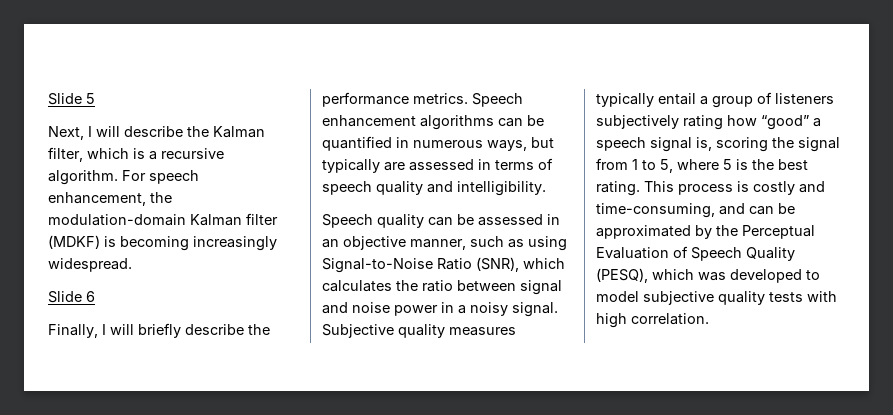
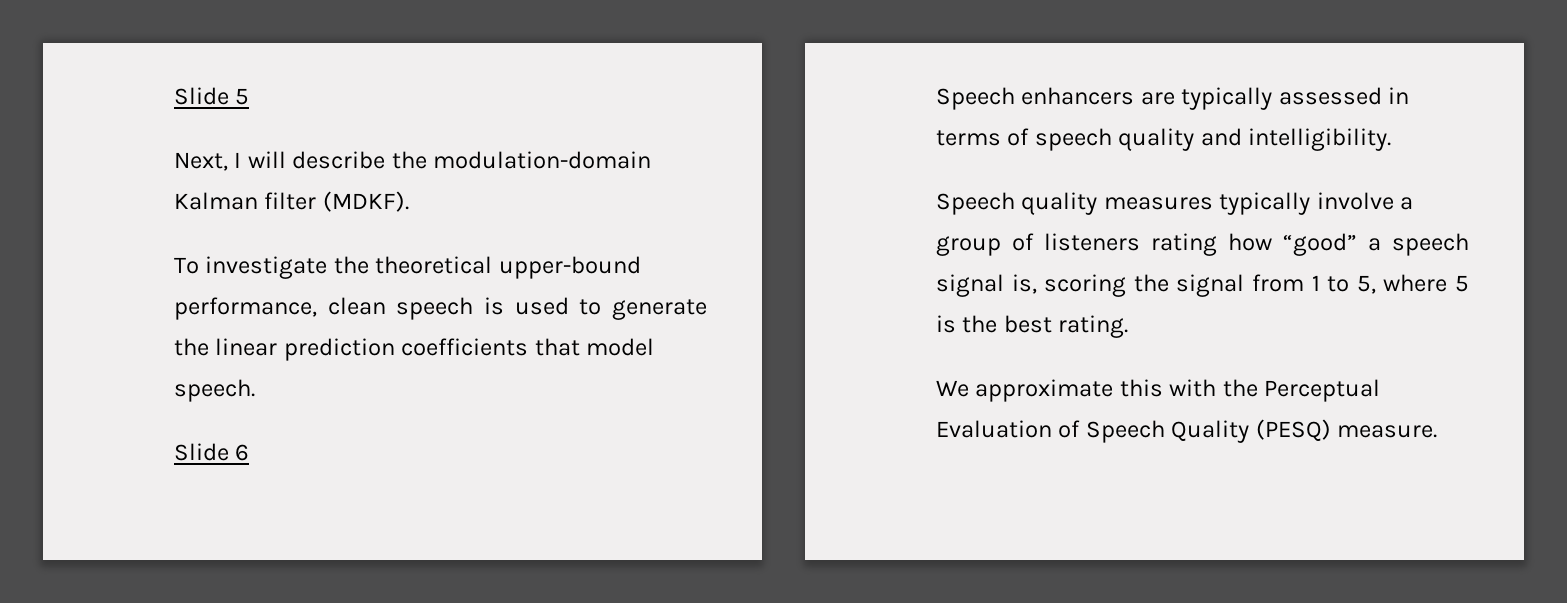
- Next, I will describe the Kalman filter, which is a recursive algorithm. For speech enhancement, the modulation-domain Kalman filter (MDKF) is becoming increasingly widespread.
+ Next, I will describe the modulation-domain Kalman filter (MDKF).
+ To investigate the theoretical upper-bound performance, clean speech is used to generate the linear prediction coefficients that model speech.
  Slide 6
- Finally, I will briefly describe the performance metrics. Speech enhancement algorithms can be quantified in numerous ways, but typically are assessed in terms of speech quality and intelligibility.
+ Speech enhancers are typically assessed in terms of speech quality and intelligibility.
- Speech quality can be assessed in an objective manner, such as using Signal-to-Noise Ratio (SNR), which calculates the ratio between signal and noise power in a noisy signal. Subjective quality measures typically entail a group of listeners subjectively rating how “good” a speech signal is, scoring the signal from 1 to 5, where 5 is the best rating. This process is costly and time-consuming, and can be approximated by the Perceptual Evaluation of Speech Quality (PESQ), which was developed to model subjective quality tests with high correlation.
+ Speech quality measures typically involve a group of listeners rating how “good” a speech signal is, scoring the signal from 1 to 5, where 5 is the best rating.
+ We approximate this with the Perceptual Evaluation of Speech Quality (PESQ) measure.

